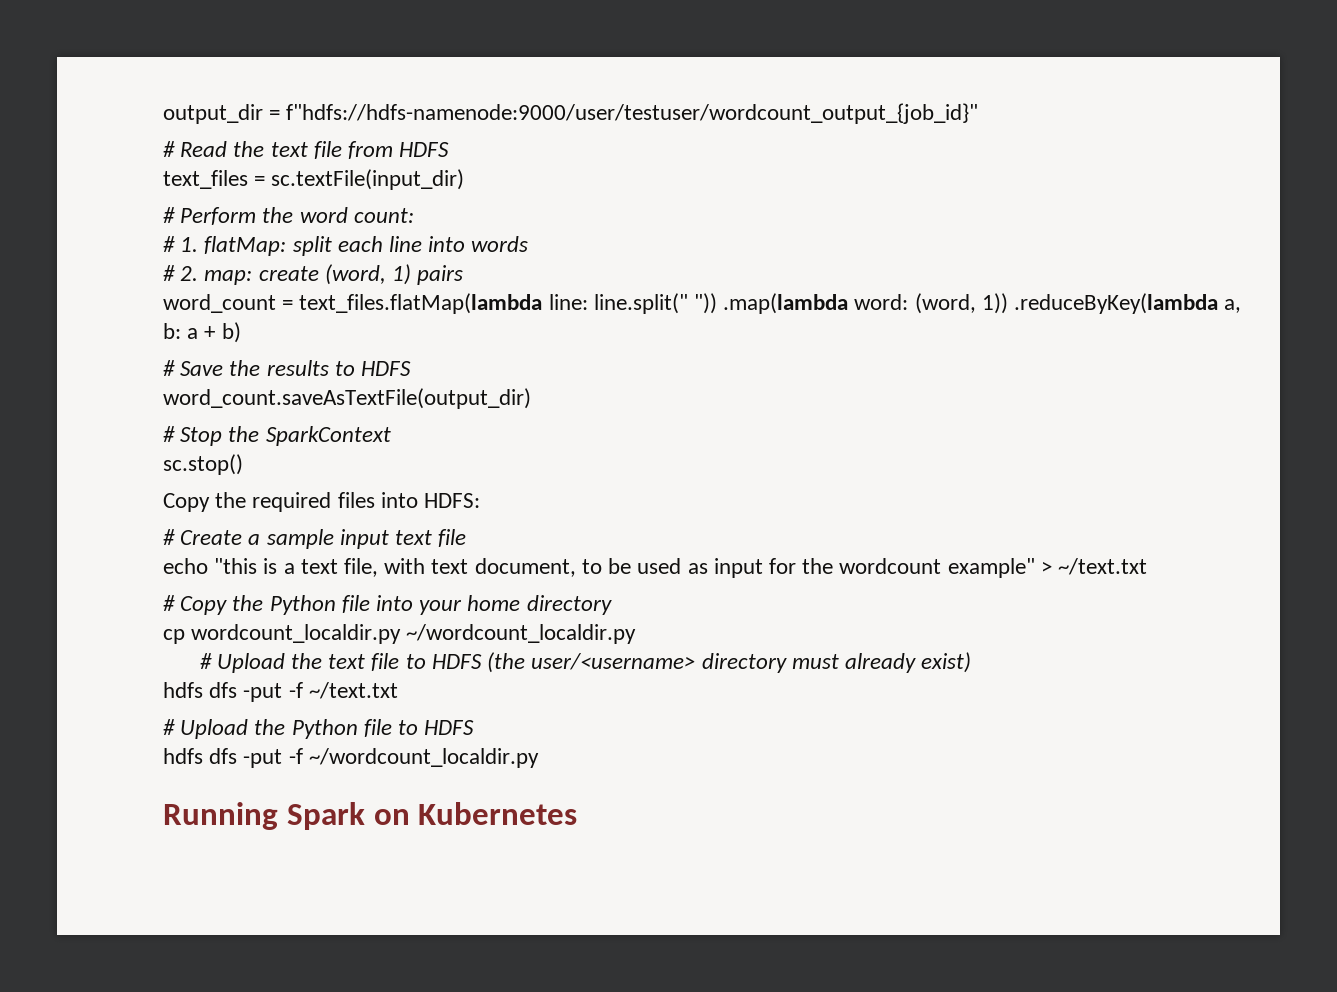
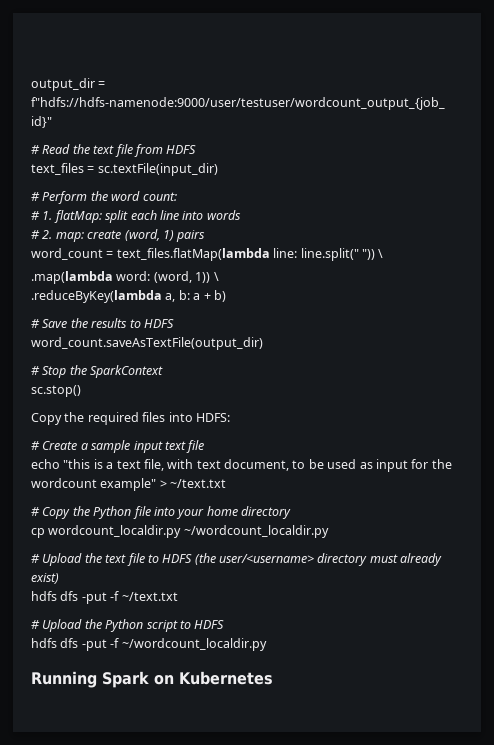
- word_count = text_files.flatMap(lambda line: line.split(" ")) .map(lambda word: (word, 1)) .reduceByKey(lambda a, b: a + b)
+ word_count = text_files.flatMap(lambda line: line.split(" ")) \
+ .map(lambda word: (word, 1)) \
+ .reduceByKey(lambda a, b: a + b)
- # Upload the Python file to HDFS
+ # Upload the Python script to HDFS

